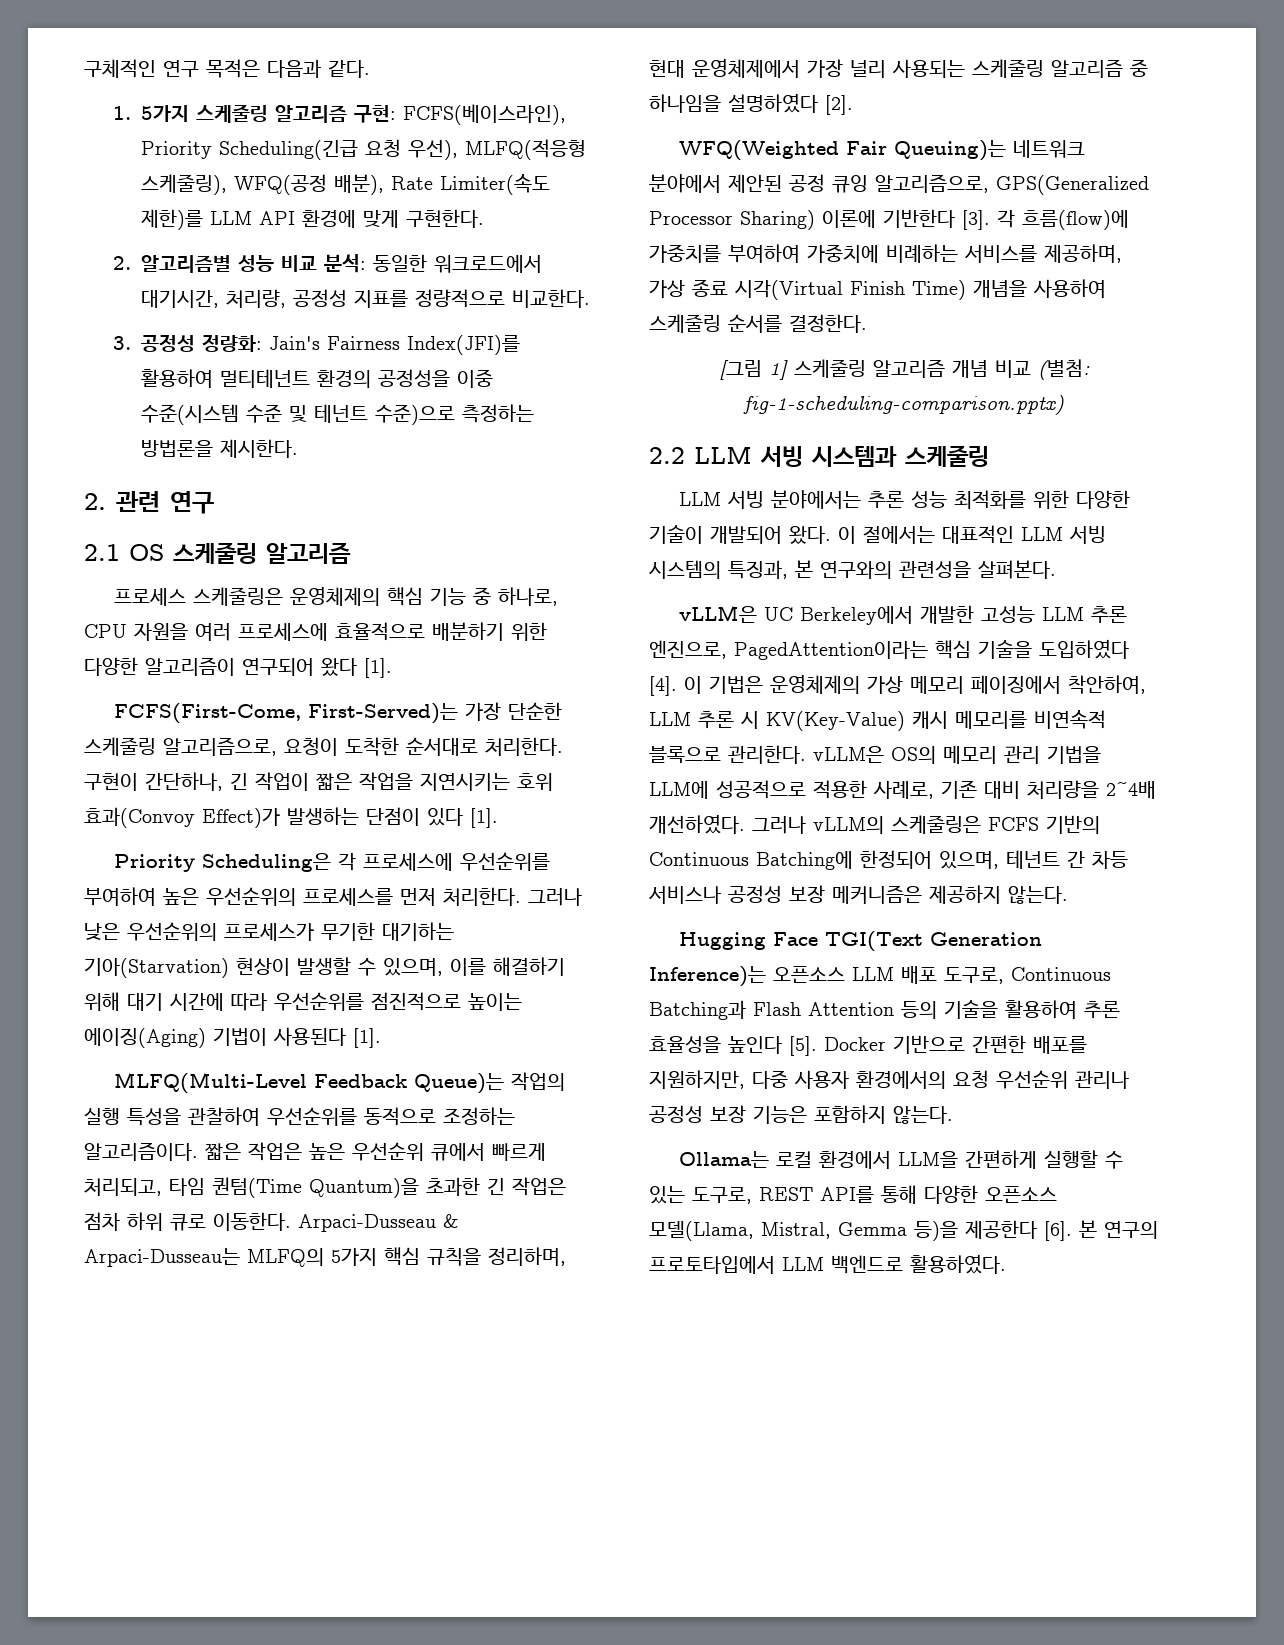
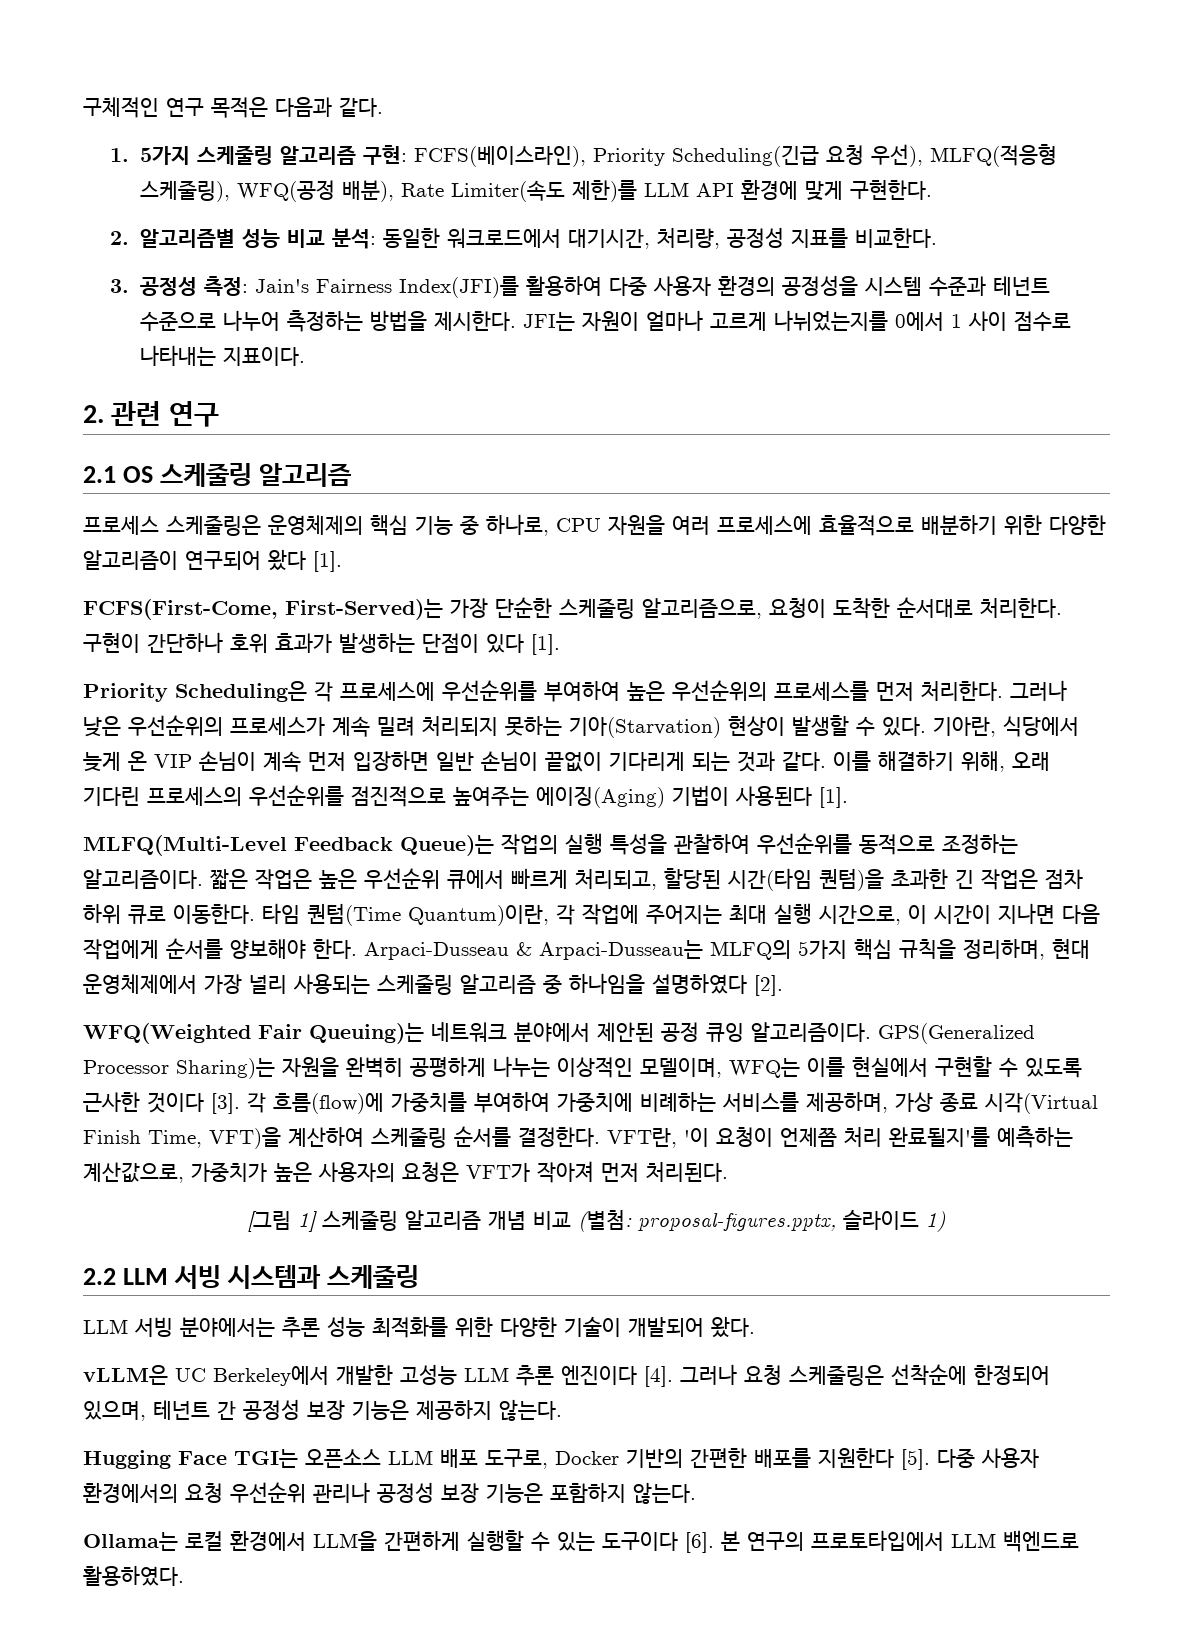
- 2. 알고리즘별 성능 비교 분석: 동일한 워크로드에서 대기시간, 처리량, 공정성 지표를 정량적으로 비교한다.
+ 2. 알고리즘별 성능 비교 분석: 동일한 워크로드에서 대기시간, 처리량, 공정성 지표를 비교한다.
- 3. 공정성 정량화: Jain's Fairness Index(JFI)를 활용하여 멀티테넌트 환경의 공정성을 이중 수준(시스템 수준 및 테넌트 수준)으로 측정하는 방법론을 제시한다.
+ 3. 공정성 측정: Jain's Fairness Index(JFI)를 활용하여 다중 사용자 환경의 공정성을 시스템 수준과 테넌트 수준으로 나누어 측정하는 방법을 제시한다. JFI는 자원이 얼마나 고르게 나뉘었는지를 0에서 1 사이 점수로 나타내는 지표이다.
- 구현이 간단하나, 긴 작업이 짧은 작업을 지연시키는 호위 효과(Convoy Effect)가 발생하는 단점이 있다 [1].
+ 구현이 간단하나 호위 효과가 발생하는 단점이 있다 [1].
- 그러나 낮은 우선순위의 프로세스가 무기한 대기하는 기아(Starvation) 현상이 발생할 수 있으며, 이를 해결하기 위해 대기 시간에 따라 우선순위를 점진적으로 높이는 에이징(Aging) 기법이 사용된다 [1].
+ 그러나 낮은 우선순위의 프로세스가 계속 밀려 처리되지 못하는 기아(Starvation) 현상이 발생할 수 있다. 기아란, 식당에서 늦게 온 VIP 손님이 계속 먼저 입장하면 일반 손님이 끝없이 기다리게 되는 것과 같다. 이를 해결하기 위해, 오래 기다린 프로세스의 우선순위를 점진적으로 높여주는 에이징(Aging) 기법이 사용된다 [1].
- 짧은 작업은 높은 우선순위 큐에서 빠르게 처리되고, 타임 퀀텀(Time Quantum)을 초과한 긴 작업은 점차 하위 큐로 이동한다.
+ 짧은 작업은 높은 우선순위 큐에서 빠르게 처리되고, 할당된 시간(타임 퀀텀)을 초과한 긴 작업은 점차 하위 큐로 이동한다.
+ 타임 퀀텀(Time Quantum)이란, 각 작업에 주어지는 최대 실행 시간으로, 이 시간이 지나면 다음 작업에게 순서를 양보해야 한다.
- WFQ(Weighted Fair Queuing)는 네트워크 분야에서 제안된 공정 큐잉 알고리즘으로, GPS(Generalized Processor Sharing) 이론에 기반한다 [3].
+ WFQ(Weighted Fair Queuing)는 네트워크 분야에서 제안된 공정 큐잉 알고리즘이다. GPS(Generalized Processor Sharing)는 자원을 완벽히 공평하게 나누는 이상적인 모델이며, WFQ는 이를 현실에서 구현할 수 있도록 근사한 것이다 [3].
- 각 흐름(flow)에 가중치를 부여하여 가중치에 비례하는 서비스를 제공하며, 가상 종료 시각(Virtual Finish Time) 개념을 사용하여 스케줄링 순서를 결정한다.
+ 각 흐름(flow)에 가중치를 부여하여 가중치에 비례하는 서비스를 제공하며, 가상 종료 시각(Virtual Finish Time, VFT)을 계산하여 스케줄링 순서를 결정한다. VFT란, '이 요청이 언제쯤 처리 완료될지'를 예측하는 계산값으로, 가중치가 높은 사용자의 요청은 VFT가 작아져 먼저 처리된다.
- [그림 1] 스케줄링 알고리즘 개념 비교 (별첨: fig-1-scheduling-comparison.pptx)
+ [그림 1] 스케줄링 알고리즘 개념 비교 (별첨: proposal-figures.pptx, 슬라이드 1)
- 이 절에서는 대표적인 LLM 서빙 시스템의 특징과, 본 연구와의 관련성을 살펴본다.
- vLLM은 UC Berkeley에서 개발한 고성능 LLM 추론 엔진으로, PagedAttention이라는 핵심 기술을 도입하였다 [4]. 이 기법은 운영체제의 가상 메모리 페이징에서 착안하여, LLM 추론 시 KV(Key-Value) 캐시 메모리를 비연속적 블록으로 관리한다. vLLM은 OS의 메모리 관리 기법을 LLM에 성공적으로 적용한 사례로, 기존 대비 처리량을 2~4배 개선하였다. 그러나 vLLM의 스케줄링은 FCFS 기반의 Continuous Batching에 한정되어 있으며, 테넌트 간 차등 서비스나 공정성 보장 메커니즘은 제공하지 않는다.
+ vLLM은 UC Berkeley에서 개발한 고성능 LLM 추론 엔진이다 [4]. 그러나 요청 스케줄링은 선착순에 한정되어 있으며, 테넌트 간 공정성 보장 기능은 제공하지 않는다.
- Hugging Face TGI(Text Generation Inference)는 오픈소스 LLM 배포 도구로, Continuous Batching과 Flash Attention 등의 기술을 활용하여 추론 효율성을 높인다 [5]. Docker 기반으로 간편한 배포를 지원하지만, 다중 사용자 환경에서의 요청 우선순위 관리나 공정성 보장 기능은 포함하지 않는다.
+ Hugging Face TGI는 오픈소스 LLM 배포 도구로, Docker 기반의 간편한 배포를 지원한다 [5]. 다중 사용자 환경에서의 요청 우선순위 관리나 공정성 보장 기능은 포함하지 않는다.
- Ollama는 로컬 환경에서 LLM을 간편하게 실행할 수 있는 도구로, REST API를 통해 다양한 오픈소스 모델(Llama, Mistral, Gemma 등)을 제공한다 [6].
+ Ollama는 로컬 환경에서 LLM을 간편하게 실행할 수 있는 도구이다 [6].

